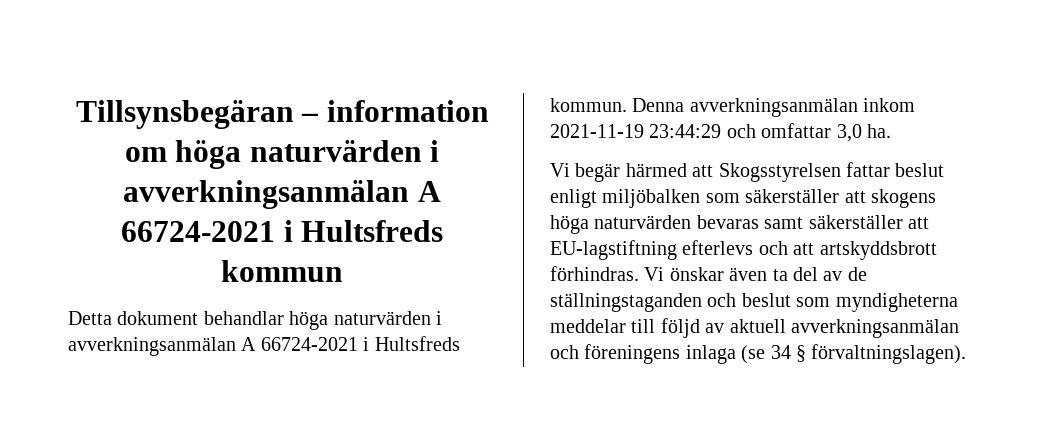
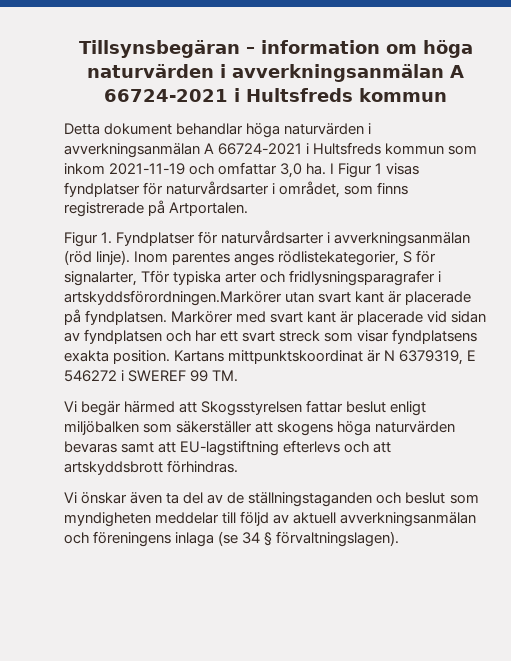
- Detta dokument behandlar höga naturvärden i avverkningsanmälan A 66724-2021 i Hultsfreds kommun. Denna avverkningsanmälan inkom 2021-11-19 23:44:29 och omfattar 3,0 ha.
+ Detta dokument behandlar höga naturvärden i avverkningsanmälan A 66724-2021 i Hultsfreds kommun som inkom 2021-11-19 och omfattar 3,0 ha. I Figur 1 visas fyndplatser för naturvårdsarter i området, som finns registrerade på Artportalen.
+ Figur 1. Fyndplatser för naturvårdsarter i avverkningsanmälan (röd linje). Inom parentes anges rödlistekategorier, S för signalarter, Tför typiska arter och fridlysningsparagrafer i artskyddsförordningen.Markörer utan svart kant är placerade på fyndplatsen. Markörer med svart kant är placerade vid sidan av fyndplatsen och har ett svart streck som visar fyndplatsens exakta position. Kartans mittpunktskoordinat är N 6379319, E 546272 i SWEREF 99 TM.
- Vi begär härmed att Skogsstyrelsen fattar beslut enligt miljöbalken som säkerställer att skogens höga naturvärden bevaras samt säkerställer att EU-lagstiftning efterlevs och att artskyddsbrott förhindras. Vi önskar även ta del av de ställningstaganden och beslut som myndigheterna meddelar till följd av aktuell avverkningsanmälan och föreningens inlaga (se 34 § förvaltningslagen).
+ Vi begär härmed att Skogsstyrelsen fattar beslut enligt miljöbalken som säkerställer att skogens höga naturvärden bevaras samt att EU-lagstiftning efterlevs och att artskyddsbrott förhindras.
+ Vi önskar även ta del av de ställningstaganden och beslut som myndigheten meddelar till följd av aktuell avverkningsanmälan och föreningens inlaga (se 34 § förvaltningslagen).

